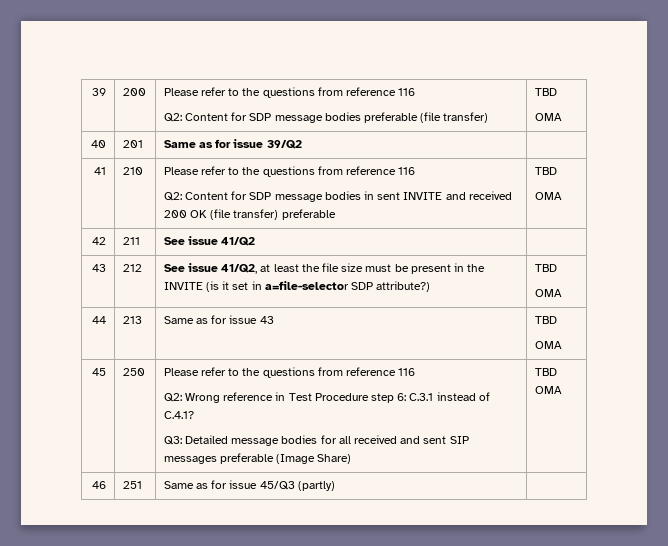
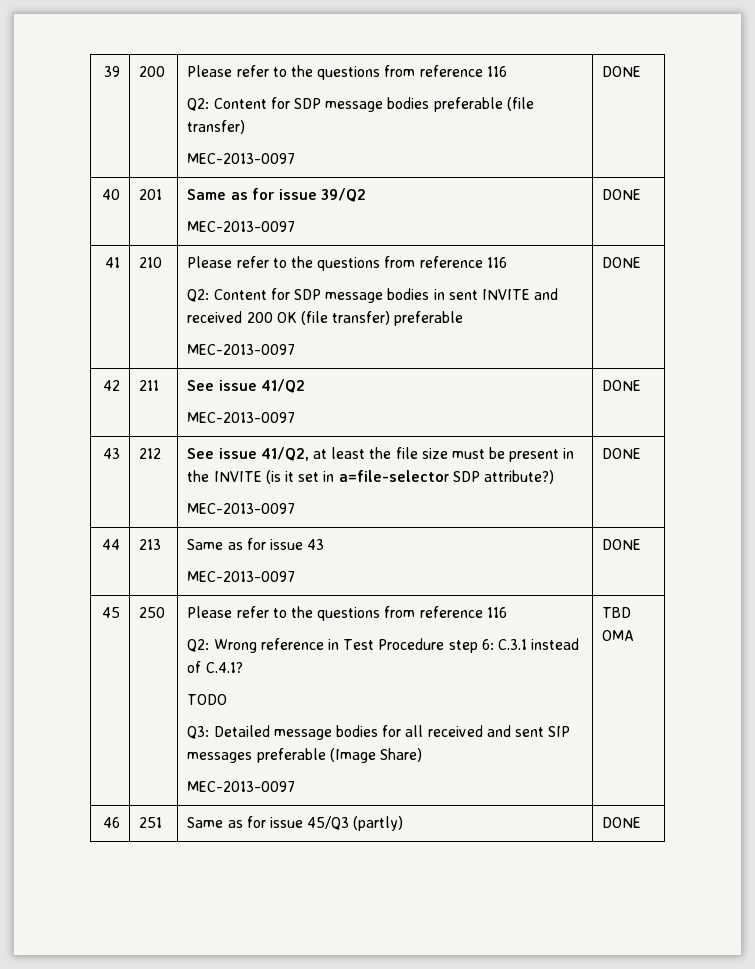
  39 | 200 | Please refer to the questions from reference 116
- Q2: Content for SDP message bodies preferable (file transfer) | TBD
- OMA
+ Q2: Content for SDP message bodies preferable (file transfer)
+ MEC-2013-0097 | DONE
- 40 | 201 | Same as for issue 39/Q2 |
+ 40 | 201 | Same as for issue 39/Q2
+ MEC-2013-0097 | DONE
  41 | 210 | Please refer to the questions from reference 116
- Q2: Content for SDP message bodies in sent INVITE and received 200 OK (file transfer) preferable | TBD
- OMA
+ Q2: Content for SDP message bodies in sent INVITE and received 200 OK (file transfer) preferable
+ MEC-2013-0097 | DONE
- 42 | 211 | See issue 41/Q2 |
+ 42 | 211 | See issue 41/Q2
+ MEC-2013-0097 | DONE
- 43 | 212 | See issue 41/Q2, at least the file size must be present in the INVITE (is it set in a=file-selector SDP attribute?) | TBD
- OMA
+ 43 | 212 | See issue 41/Q2, at least the file size must be present in the INVITE (is it set in a=file-selector SDP attribute?)
+ MEC-2013-0097 | DONE
- 44 | 213 | Same as for issue 43 | TBD
- OMA
+ 44 | 213 | Same as for issue 43
+ MEC-2013-0097 | DONE
  45 | 250 | Please refer to the questions from reference 116
  Q2: Wrong reference in Test Procedure step 6: C.3.1 instead of C.4.1?
- Q3: Detailed message bodies for all received and sent SIP messages preferable (Image Share) | TBD OMA
+ TODO
+ Q3: Detailed message bodies for all received and sent SIP messages preferable (Image Share)
+ MEC-2013-0097 | TBD OMA
- 46 | 251 | Same as for issue 45/Q3 (partly) |
+ 46 | 251 | Same as for issue 45/Q3 (partly) | DONE

